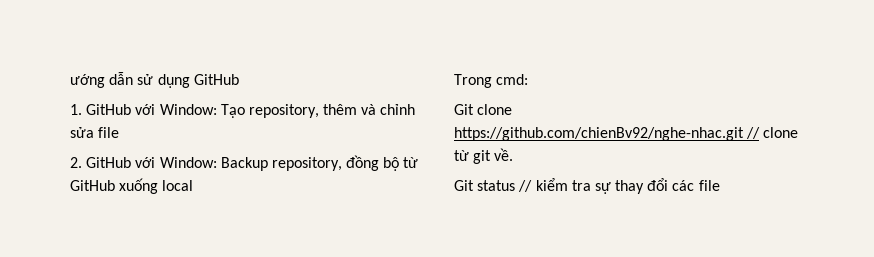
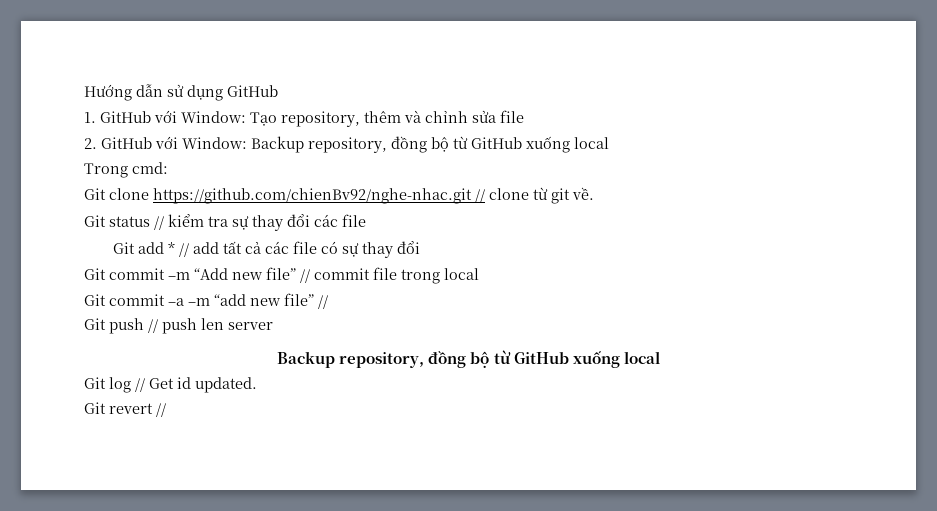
- ướng dẫn sử dụng GitHub
+ Hướng dẫn sử dụng GitHub
+ Git add * // add tất cả các file có sự thay đổi
+ Git commit –m “Add new file” // commit file trong local
+ Git commit –a –m “add new file” //
+ Git push // push len server
+ Backup repository, đồng bộ từ GitHub xuống local
+ Git log // Get id updated.
+ Git revert //

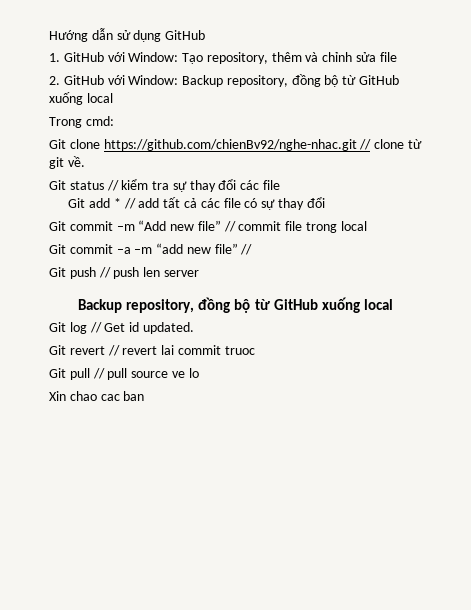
- Git revert //
+ Git revert // revert lai commit truoc
+ Git pull // pull source ve lo
+ Xin chao cac ban

